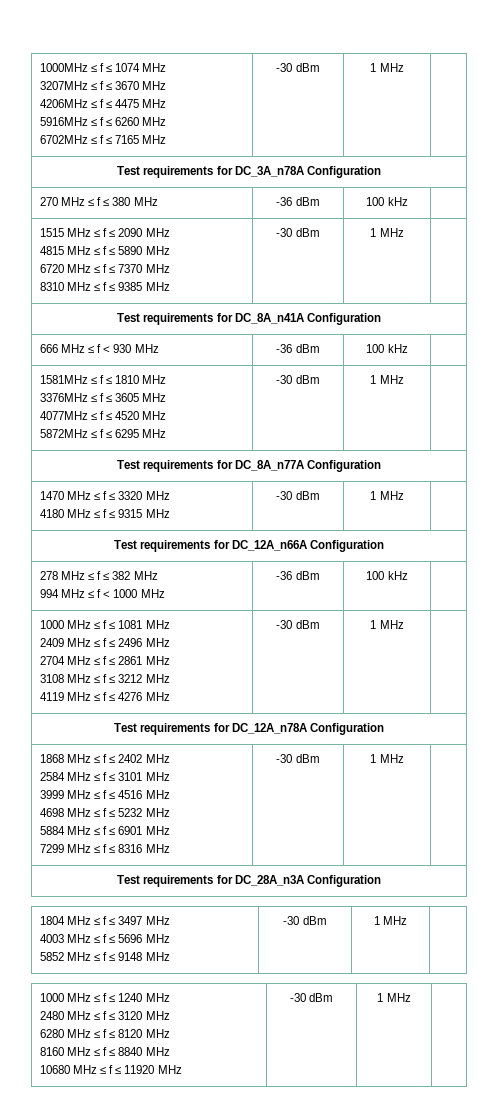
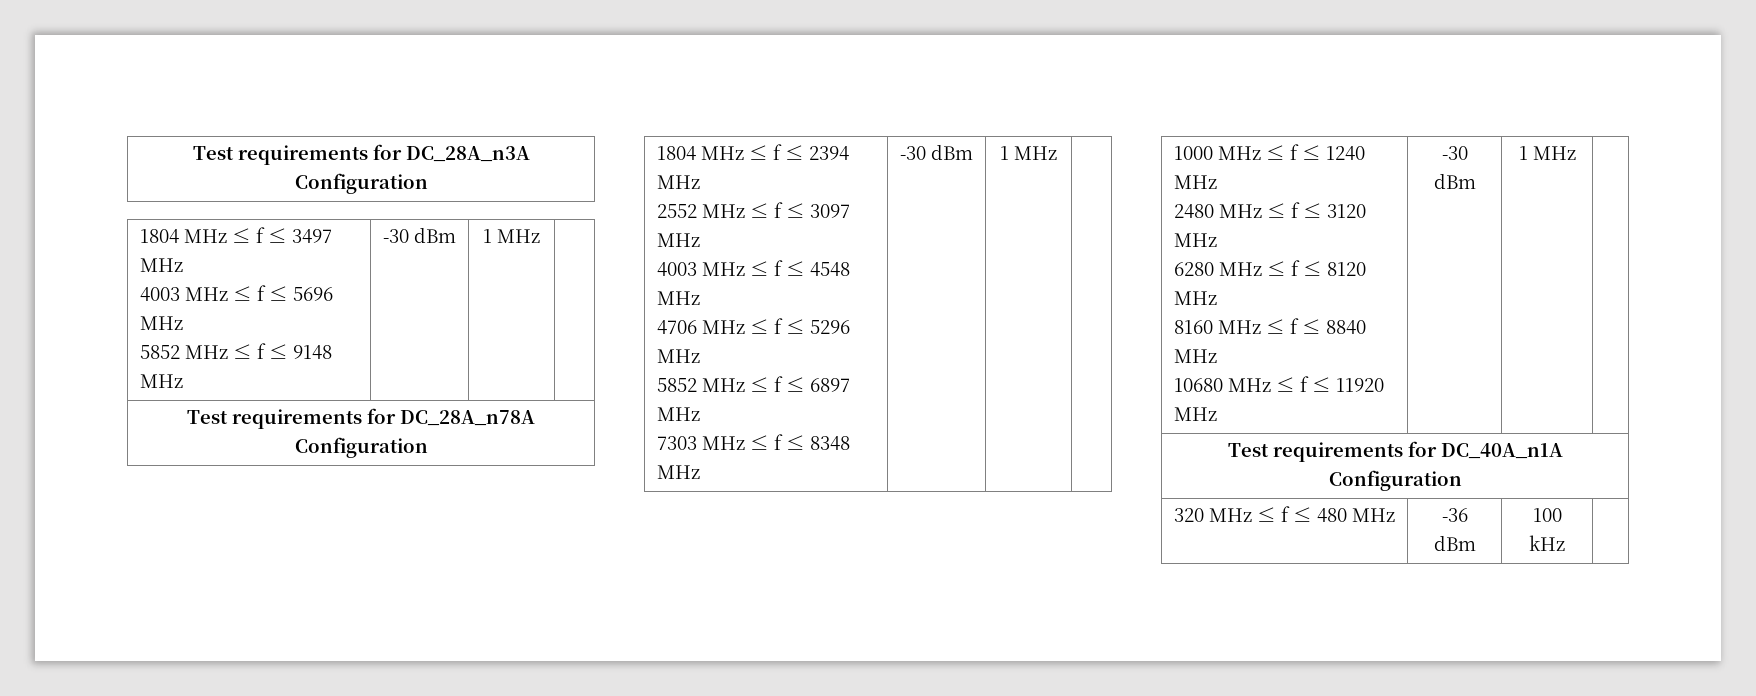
- 1000MHz ≤ f ≤ 1074 MHz
- 3207MHz ≤ f ≤ 3670 MHz
- 4206MHz ≤ f ≤ 4475 MHz
- 5916MHz ≤ f ≤ 6260 MHz
- 6702MHz ≤ f ≤ 7165 MHz | -30 dBm | 1 MHz |
- Test requirements for DC_3A_n78A Configuration
- 270 MHz ≤ f ≤ 380 MHz | -36 dBm | 100 kHz |
- 1515 MHz ≤ f ≤ 2090 MHz
- 4815 MHz ≤ f ≤ 5890 MHz
- 6720 MHz ≤ f ≤ 7370 MHz
- 8310 MHz ≤ f ≤ 9385 MHz | -30 dBm | 1 MHz |
- Test requirements for DC_8A_n41A Configuration
- 666 MHz ≤ f < 930 MHz | -36 dBm | 100 kHz |
- 1581MHz ≤ f ≤ 1810 MHz
- 3376MHz ≤ f ≤ 3605 MHz
- 4077MHz ≤ f ≤ 4520 MHz
- 5872MHz ≤ f ≤ 6295 MHz | -30 dBm | 1 MHz |
- Test requirements for DC_8A_n77A Configuration
- 1470 MHz ≤ f ≤ 3320 MHz
- 4180 MHz ≤ f ≤ 9315 MHz | -30 dBm | 1 MHz |
- Test requirements for DC_12A_n66A Configuration
- 278 MHz ≤ f ≤ 382 MHz
- 994 MHz ≤ f < 1000 MHz | -36 dBm | 100 kHz |
- 1000 MHz ≤ f ≤ 1081 MHz
- 2409 MHz ≤ f ≤ 2496 MHz
- 2704 MHz ≤ f ≤ 2861 MHz
- 3108 MHz ≤ f ≤ 3212 MHz
- 4119 MHz ≤ f ≤ 4276 MHz | -30 dBm | 1 MHz |
- Test requirements for DC_12A_n78A Configuration
- 1868 MHz ≤ f ≤ 2402 MHz
- 2584 MHz ≤ f ≤ 3101 MHz
- 3999 MHz ≤ f ≤ 4516 MHz
- 4698 MHz ≤ f ≤ 5232 MHz
- 5884 MHz ≤ f ≤ 6901 MHz
- 7299 MHz ≤ f ≤ 8316 MHz | -30 dBm | 1 MHz
+ Test requirements for DC_28A_n78A Configuration
+ 1804 MHz ≤ f ≤ 2394 MHz
+ 2552 MHz ≤ f ≤ 3097 MHz
+ 4003 MHz ≤ f ≤ 4548 MHz
+ 4706 MHz ≤ f ≤ 5296 MHz
+ 5852 MHz ≤ f ≤ 6897 MHz
+ 7303 MHz ≤ f ≤ 8348 MHz | -30 dBm | 1 MHz
+ Test requirements for DC_40A_n1A Configuration
+ 320 MHz ≤ f ≤ 480 MHz | -36 dBm | 100 kHz |

